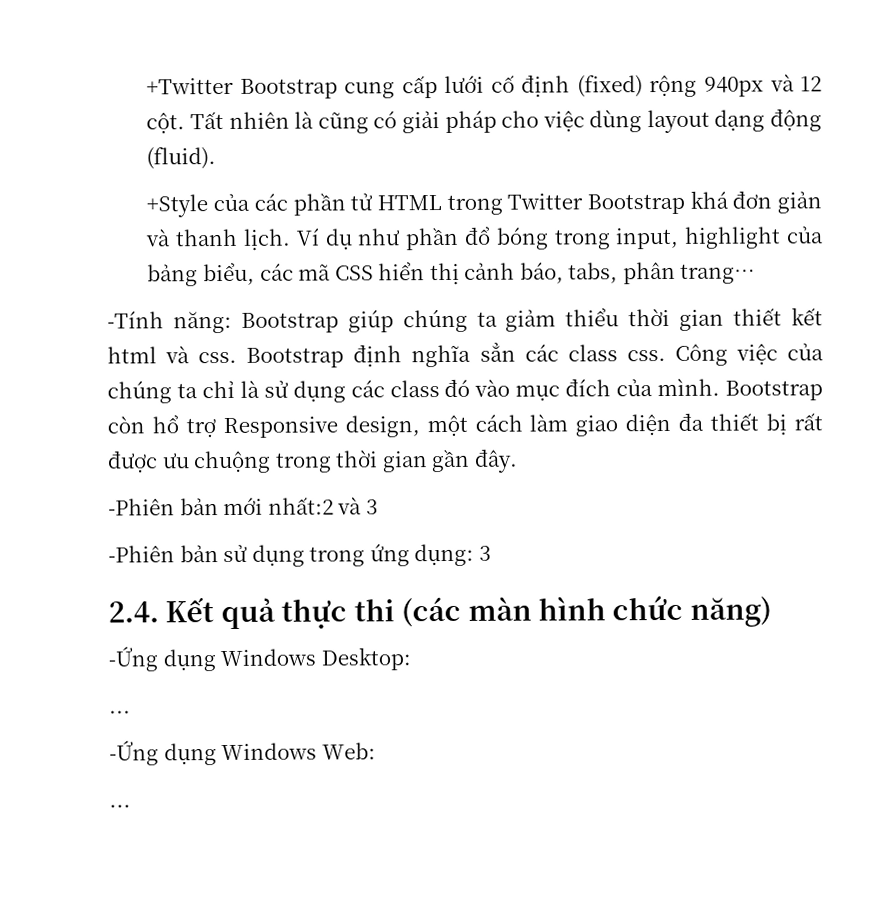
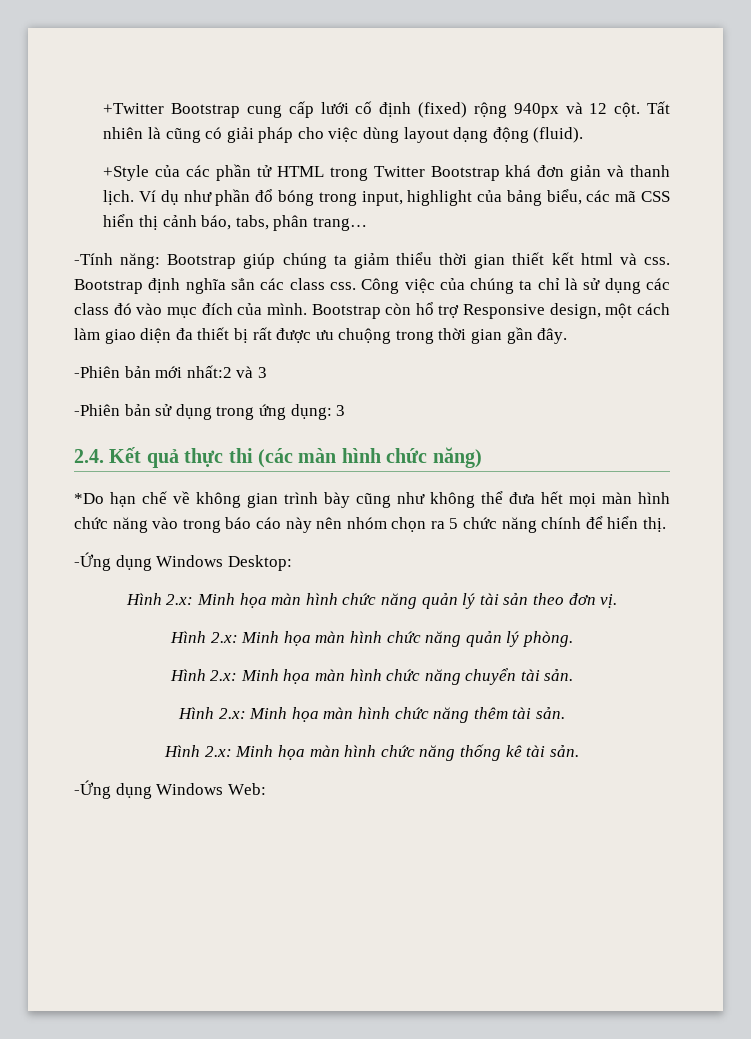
+ *Do hạn chế về không gian trình bày cũng như không thể đưa hết mọi màn hình chức năng vào trong báo cáo này nên nhóm chọn ra 5 chức năng chính để hiển thị.
  -Ứng dụng Windows Desktop:
- ...
+ Hình 2.x: Minh họa màn hình chức năng quản lý tài sản theo đơn vị.
+ Hình 2.x: Minh họa màn hình chức năng quản lý phòng.
+ Hình 2.x: Minh họa màn hình chức năng chuyển tài sản.
+ Hình 2.x: Minh họa màn hình chức năng thêm tài sản.
+ Hình 2.x: Minh họa màn hình chức năng thống kê tài sản.
  -Ứng dụng Windows Web:
- ...

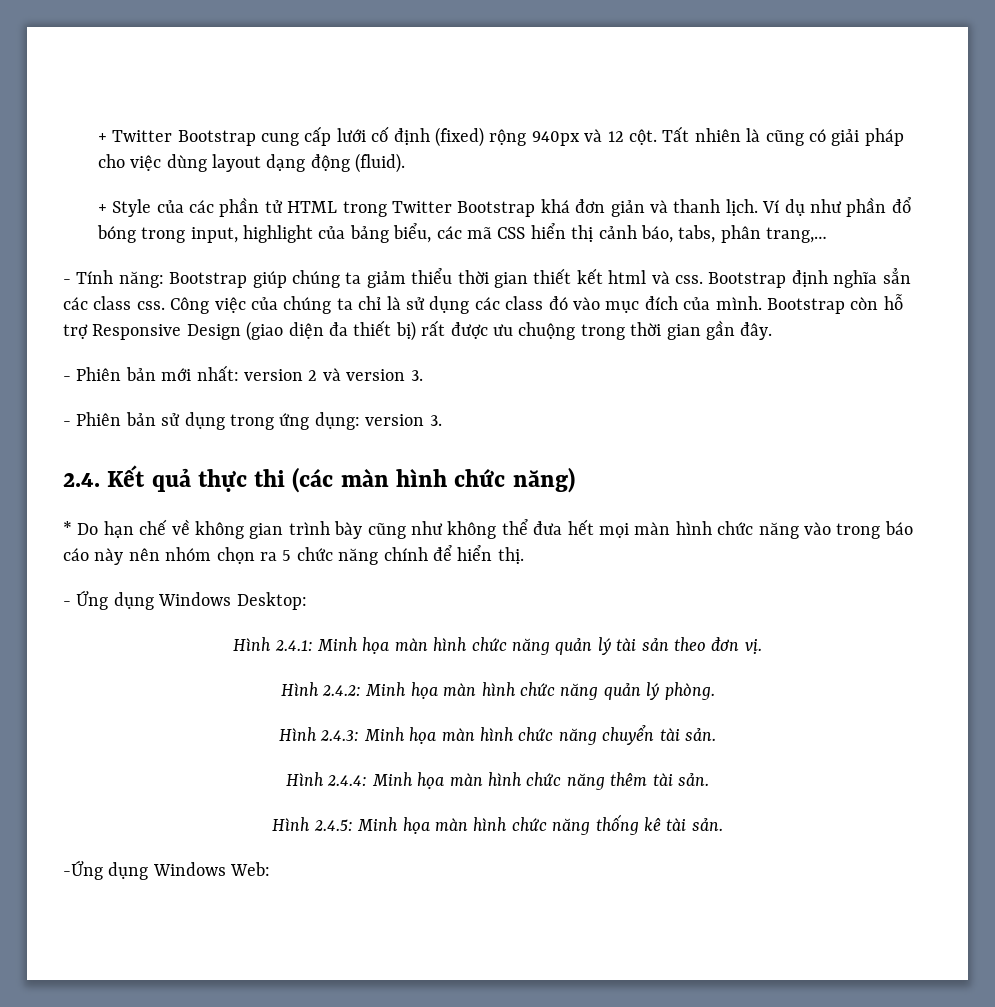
- +Twitter Bootstrap cung cấp lưới cố định (fixed) rộng 940px và 12 cột.
+ + Twitter Bootstrap cung cấp lưới cố định (fixed) rộng 940px và 12 cột.
- +Style của các phần tử HTML trong Twitter Bootstrap khá đơn giản và thanh lịch.
+ + Style của các phần tử HTML trong Twitter Bootstrap khá đơn giản và thanh lịch.
- Ví dụ như phần đổ bóng trong input, highlight của bảng biểu, các mã CSS hiển thị cảnh báo, tabs, phân trang…
- -Tính năng: Bootstrap giúp chúng ta giảm thiểu thời gian thiết kết html và css.
+ Ví dụ như phần đổ bóng trong input, highlight của bảng biểu, các mã CSS hiển thị cảnh báo, tabs, phân trang,…
+ - Tính năng: Bootstrap giúp chúng ta giảm thiểu thời gian thiết kết html và css.
- Bootstrap còn hổ trợ Responsive design, một cách làm giao diện đa thiết bị rất được ưu chuộng trong thời gian gần đây.
+ Bootstrap còn hỗ trợ Responsive Design (giao diện đa thiết bị) rất được ưu chuộng trong thời gian gần đây.
- -Phiên bản mới nhất:2 và 3
- -Phiên bản sử dụng trong ứng dụng: 3
+ - Phiên bản mới nhất: version 2 và version 3.
+ - Phiên bản sử dụng trong ứng dụng: version 3.
- *Do hạn chế về không gian trình bày cũng như không thể đưa hết mọi màn hình chức năng vào trong báo cáo này nên nhóm chọn ra 5 chức năng chính để hiển thị.
+ * Do hạn chế về không gian trình bày cũng như không thể đưa hết mọi màn hình chức năng vào trong báo cáo này nên nhóm chọn ra 5 chức năng chính để hiển thị.
- -Ứng dụng Windows Desktop:
+ - Ứng dụng Windows Desktop:
- Hình 2.x: Minh họa màn hình chức năng quản lý tài sản theo đơn vị.
+ Hình 2.4.1: Minh họa màn hình chức năng quản lý tài sản theo đơn vị.
- Hình 2.x: Minh họa màn hình chức năng quản lý phòng.
+ Hình 2.4.2: Minh họa màn hình chức năng quản lý phòng.
- Hình 2.x: Minh họa màn hình chức năng chuyển tài sản.
+ Hình 2.4.3: Minh họa màn hình chức năng chuyển tài sản.
- Hình 2.x: Minh họa màn hình chức năng thêm tài sản.
+ Hình 2.4.4: Minh họa màn hình chức năng thêm tài sản.
- Hình 2.x: Minh họa màn hình chức năng thống kê tài sản.
+ Hình 2.4.5: Minh họa màn hình chức năng thống kê tài sản.

